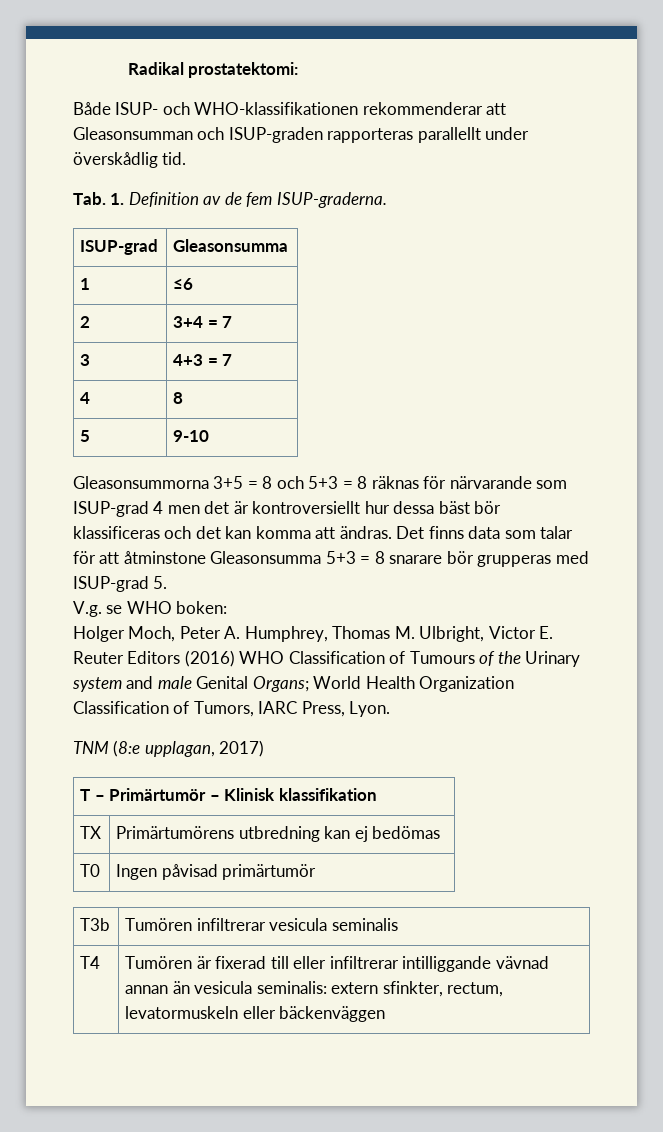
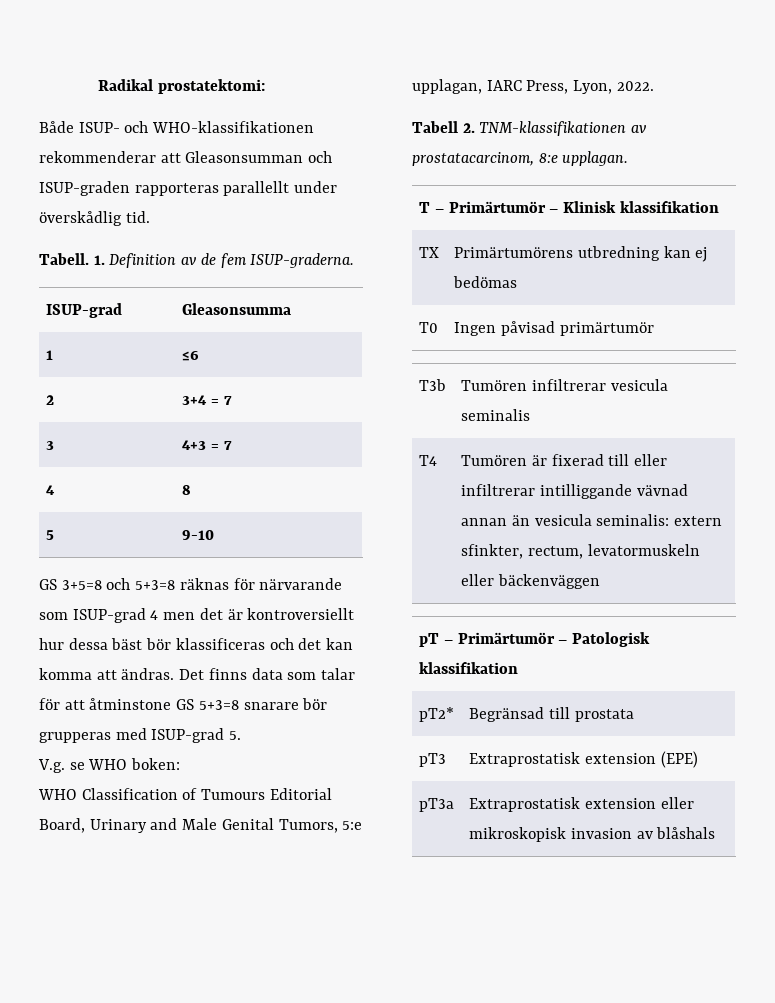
- Tab. 1. Definition av de fem ISUP-graderna.
+ Tabell. 1. Definition av de fem ISUP-graderna.
- Gleasonsummorna 3+5 = 8 och 5+3 = 8 räknas för närvarande som ISUP-grad 4 men det är kontroversiellt hur dessa bäst bör klassificeras och det kan komma att ändras.
+ GS 3+5=8 och 5+3=8 räknas för närvarande som ISUP-grad 4 men det är kontroversiellt hur dessa bäst bör klassificeras och det kan komma att ändras.
- Det finns data som talar för att åtminstone Gleasonsumma 5+3 = 8 snarare bör grupperas med ISUP-grad 5.
+ Det finns data som talar för att åtminstone GS 5+3=8 snarare bör grupperas med ISUP-grad 5.
- Holger Moch, Peter A. Humphrey, Thomas M. Ulbright, Victor E. Reuter Editors (2016) WHO Classification of Tumours of the Urinary system and male Genital Organs; World Health Organization Classification of Tumors, IARC Press, Lyon.
- TNM (8:e upplagan, 2017)
+ WHO Classification of Tumours Editorial Board, Urinary and Male Genital Tumors, 5:e upplagan, IARC Press, Lyon, 2022.
+ Tabell 2. TNM-klassifikationen av prostatacarcinom, 8:e upplagan.
+ pT – Primärtumör – Patologisk klassifikation
+ pT2* | Begränsad till prostata
+ pT3 | Extraprostatisk extension (EPE)
+ pT3a | Extraprostatisk extension eller mikroskopisk invasion av blåshals

